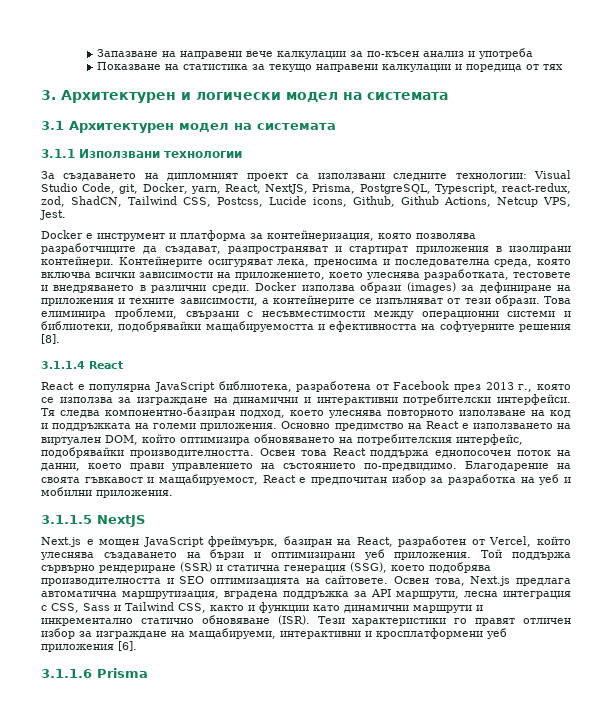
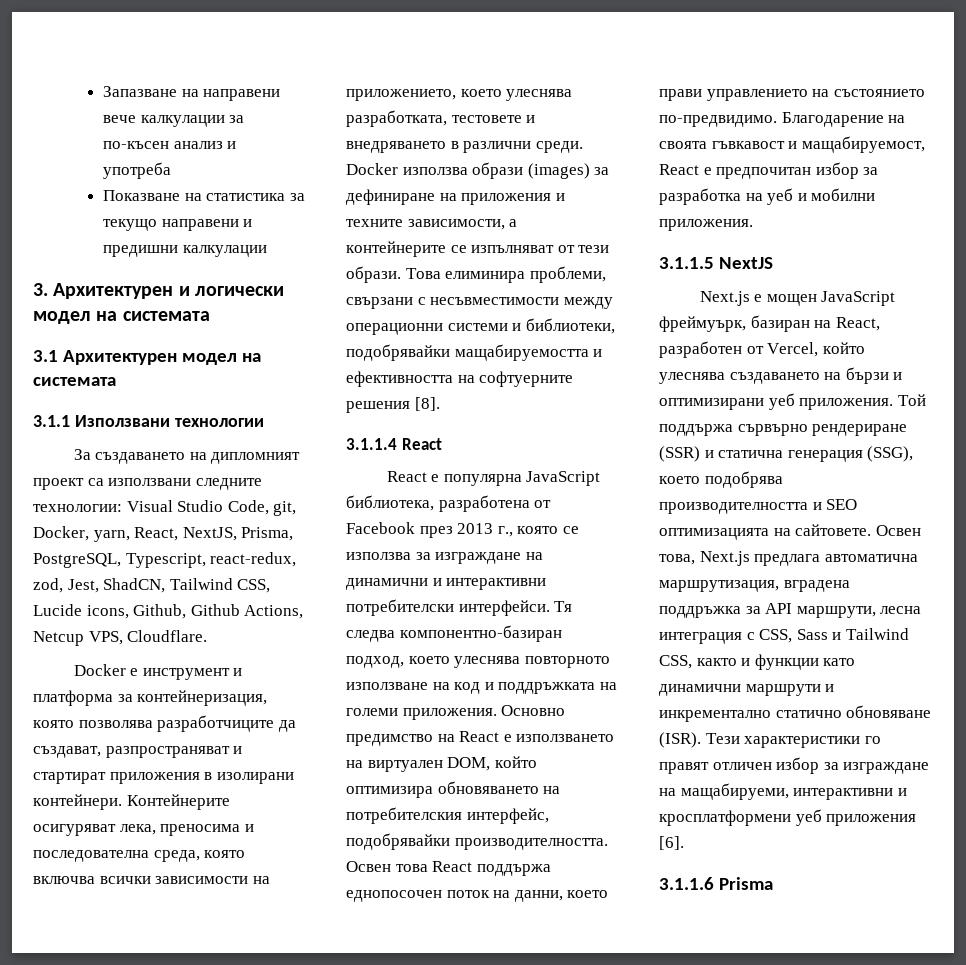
- Показване на статистика за текущо направени калкулации и поредица от тях
+ Показване на статистика за текущо направени и предишни калкулации
- За създаването на дипломният проект са използвани следните технологии: Visual Studio Code, git, Docker, yarn, React, NextJS, Prisma, PostgreSQL, Typescript, react-redux, zod, ShadCN, Tailwind CSS, Postcss, Lucide icons, Github, Github Actions, Netcup VPS, Jest.
+ За създаването на дипломният проект са използвани следните технологии: Visual Studio Code, git, Docker, yarn, React, NextJS, Prisma, PostgreSQL, Typescript, react-redux, zod, Jest, ShadCN, Tailwind CSS, Lucide icons, Github, Github Actions, Netcup VPS, Cloudflare.

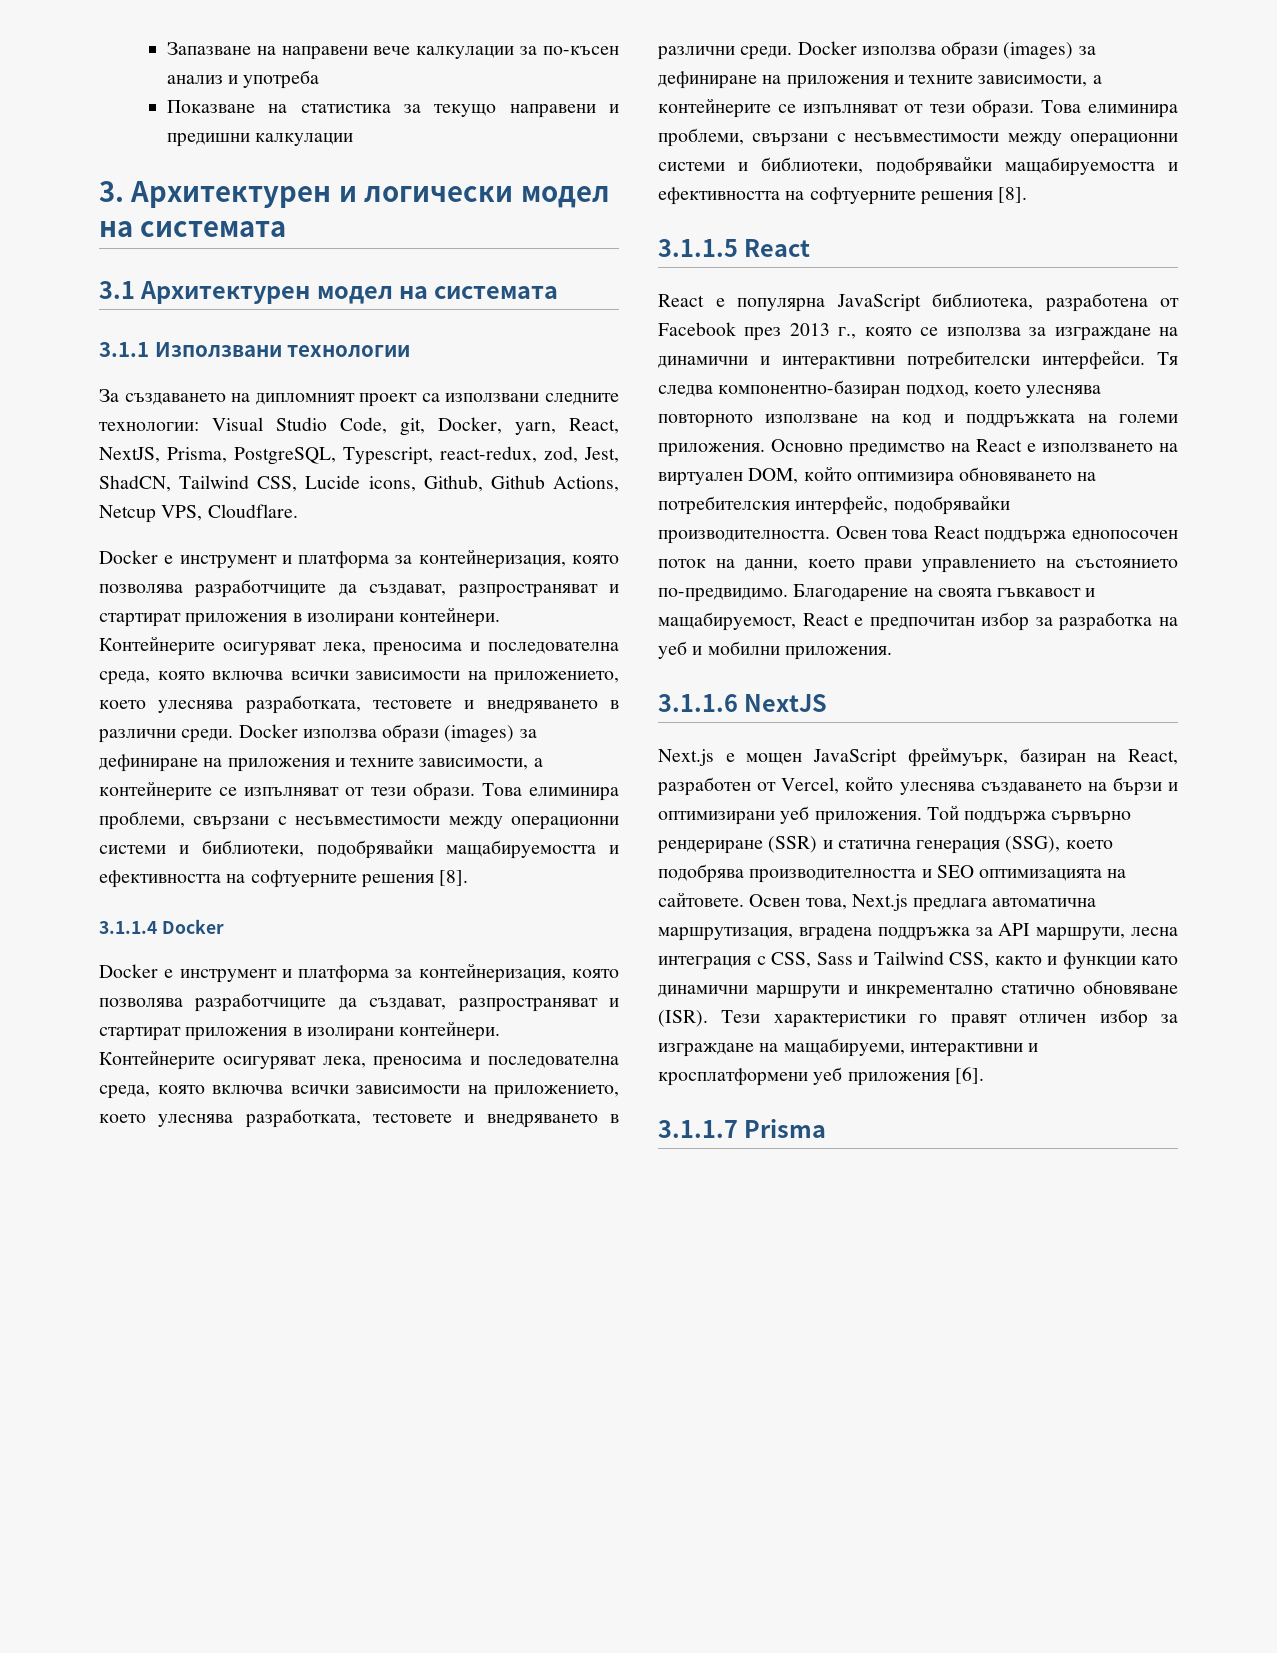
- 3.1.1.4 React
+ 3.1.1.4 Docker
+ Docker е инструмент и платформа за контейнеризация, която позволява разработчиците да създават, разпространяват и стартират приложения в изолирани контейнери. Контейнерите осигуряват лека, преносима и последователна среда, която включва всички зависимости на приложението, което улеснява разработката, тестовете и внедряването в различни среди. Docker използва образи (images) за дефиниране на приложения и техните зависимости, а контейнерите се изпълняват от тези образи. Това елиминира проблеми, свързани с несъвместимости между операционни системи и библиотеки, подобрявайки мащабируемостта и ефективността на софтуерните решения [8].
+ 3.1.1.5 React
- 3.1.1.5 NextJS
+ 3.1.1.6 NextJS
- 3.1.1.6 Prisma
+ 3.1.1.7 Prisma

